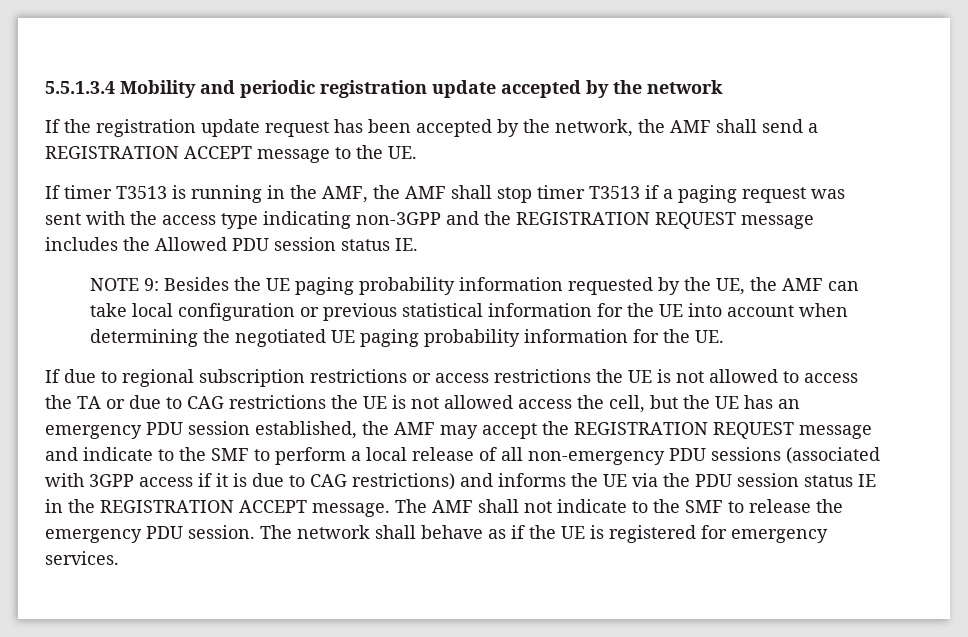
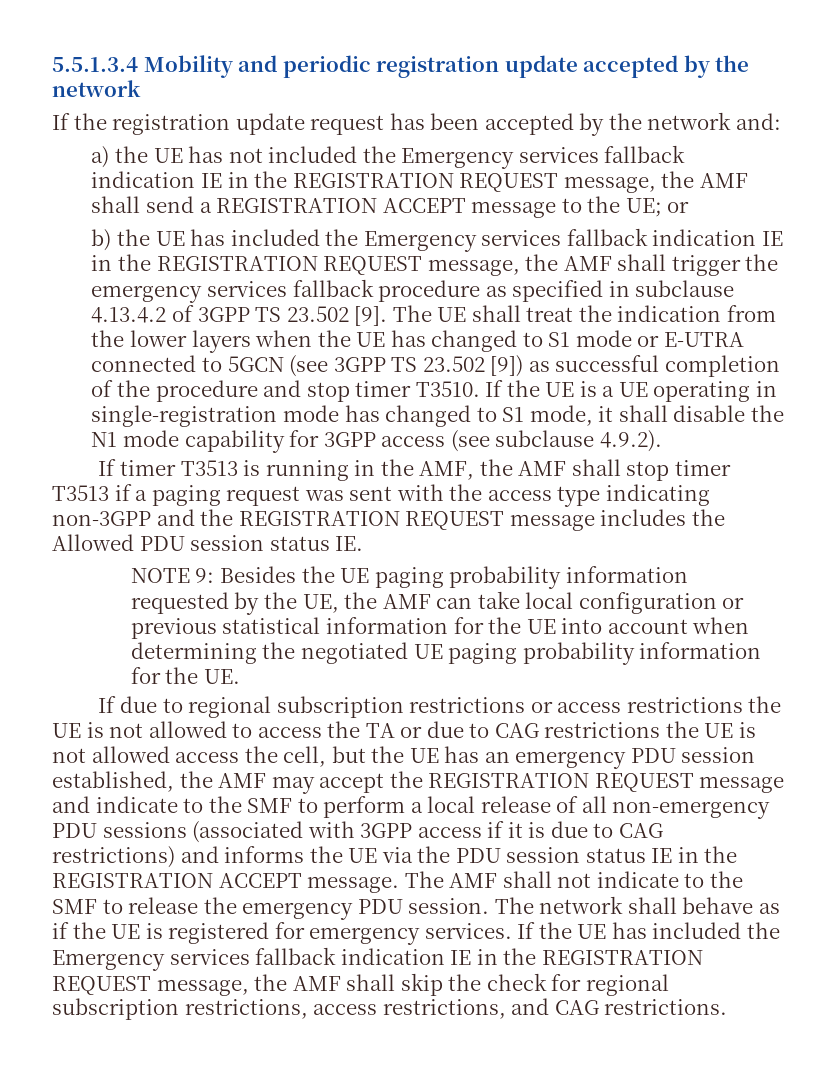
- If the registration update request has been accepted by the network, the AMF shall send a REGISTRATION ACCEPT message to the UE.
+ If the registration update request has been accepted by the network and:
+ a) the UE has not included the Emergency services fallback indication IE in the REGISTRATION REQUEST message, the AMF shall send a REGISTRATION ACCEPT message to the UE; or
+ b) the UE has included the Emergency services fallback indication IE in the REGISTRATION REQUEST message, the AMF shall trigger the emergency services fallback procedure as specified in subclause 4.13.4.2 of 3GPP TS 23.502 [9]. The UE shall treat the indication from the lower layers when the UE has changed to S1 mode or E-UTRA connected to 5GCN (see 3GPP TS 23.502 [9]) as successful completion of the procedure and stop timer T3510. If the UE is a UE operating in single-registration mode has changed to S1 mode, it shall disable the N1 mode capability for 3GPP access (see subclause 4.9.2).
+ If the UE has included the Emergency services fallback indication IE in the REGISTRATION REQUEST message, the AMF shall skip the check for regional subscription restrictions, access restrictions, and CAG restrictions.

